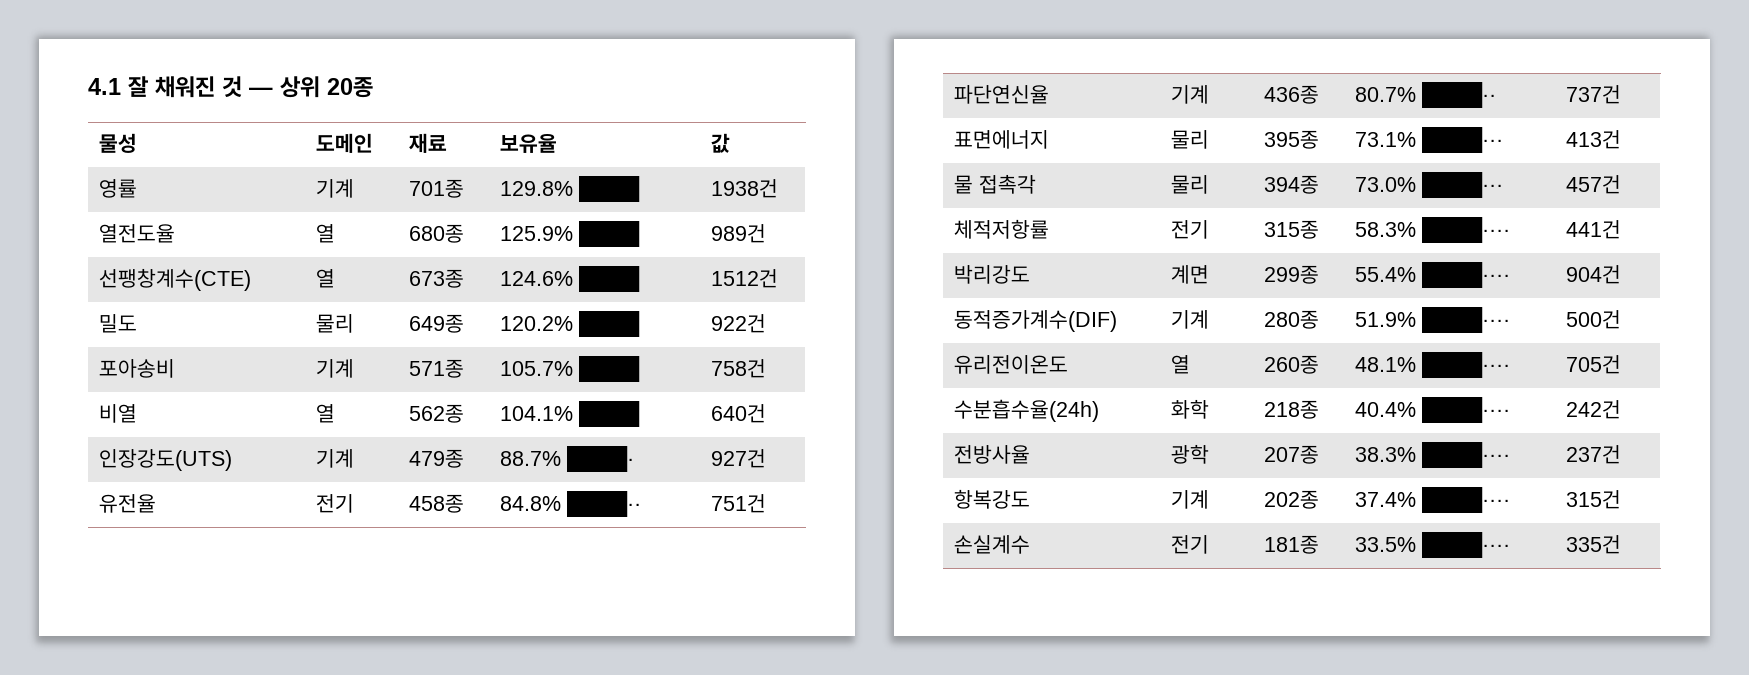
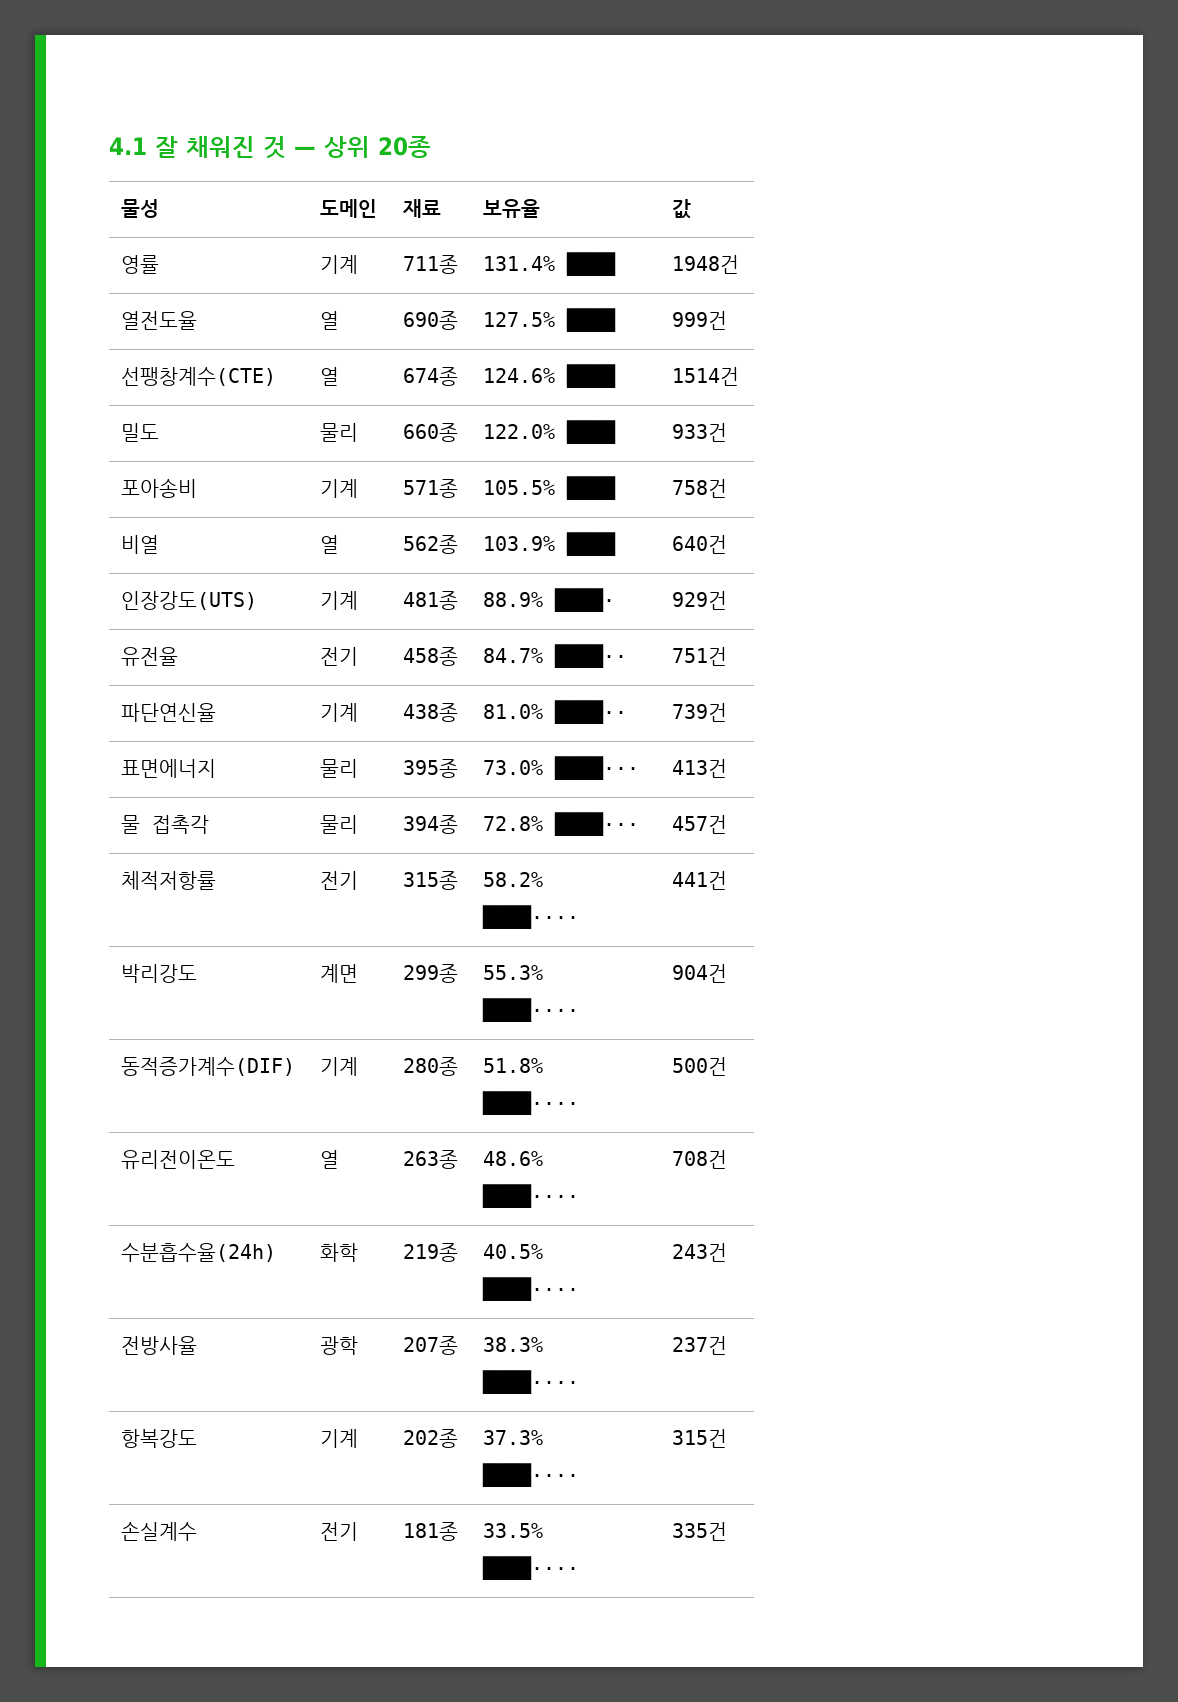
- 영률 | 기계 | 701종 | 129.8% ████ | 1938건
+ 영률 | 기계 | 711종 | 131.4% ████ | 1948건
- 열전도율 | 열 | 680종 | 125.9% ████ | 989건
+ 열전도율 | 열 | 690종 | 127.5% ████ | 999건
- 선팽창계수(CTE) | 열 | 673종 | 124.6% ████ | 1512건
+ 선팽창계수(CTE) | 열 | 674종 | 124.6% ████ | 1514건
- 밀도 | 물리 | 649종 | 120.2% ████ | 922건
+ 밀도 | 물리 | 660종 | 122.0% ████ | 933건
- 포아송비 | 기계 | 571종 | 105.7% ████ | 758건
+ 포아송비 | 기계 | 571종 | 105.5% ████ | 758건
- 비열 | 열 | 562종 | 104.1% ████ | 640건
+ 비열 | 열 | 562종 | 103.9% ████ | 640건
- 인장강도(UTS) | 기계 | 479종 | 88.7% ████· | 927건
+ 인장강도(UTS) | 기계 | 481종 | 88.9% ████· | 929건
- 유전율 | 전기 | 458종 | 84.8% ████·· | 751건
+ 유전율 | 전기 | 458종 | 84.7% ████·· | 751건
- 파단연신율 | 기계 | 436종 | 80.7% ████·· | 737건
+ 파단연신율 | 기계 | 438종 | 81.0% ████·· | 739건
- 표면에너지 | 물리 | 395종 | 73.1% ████··· | 413건
+ 표면에너지 | 물리 | 395종 | 73.0% ████··· | 413건
- 물 접촉각 | 물리 | 394종 | 73.0% ████··· | 457건
+ 물 접촉각 | 물리 | 394종 | 72.8% ████··· | 457건
- 체적저항률 | 전기 | 315종 | 58.3% ████···· | 441건
+ 체적저항률 | 전기 | 315종 | 58.2% ████···· | 441건
- 박리강도 | 계면 | 299종 | 55.4% ████···· | 904건
+ 박리강도 | 계면 | 299종 | 55.3% ████···· | 904건
- 동적증가계수(DIF) | 기계 | 280종 | 51.9% ████···· | 500건
+ 동적증가계수(DIF) | 기계 | 280종 | 51.8% ████···· | 500건
- 유리전이온도 | 열 | 260종 | 48.1% ████···· | 705건
+ 유리전이온도 | 열 | 263종 | 48.6% ████···· | 708건
- 수분흡수율(24h) | 화학 | 218종 | 40.4% ████···· | 242건
+ 수분흡수율(24h) | 화학 | 219종 | 40.5% ████···· | 243건
- 항복강도 | 기계 | 202종 | 37.4% ████···· | 315건
+ 항복강도 | 기계 | 202종 | 37.3% ████···· | 315건

